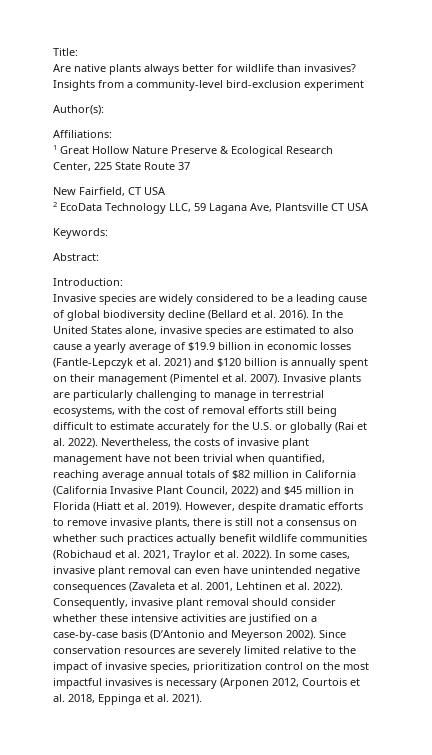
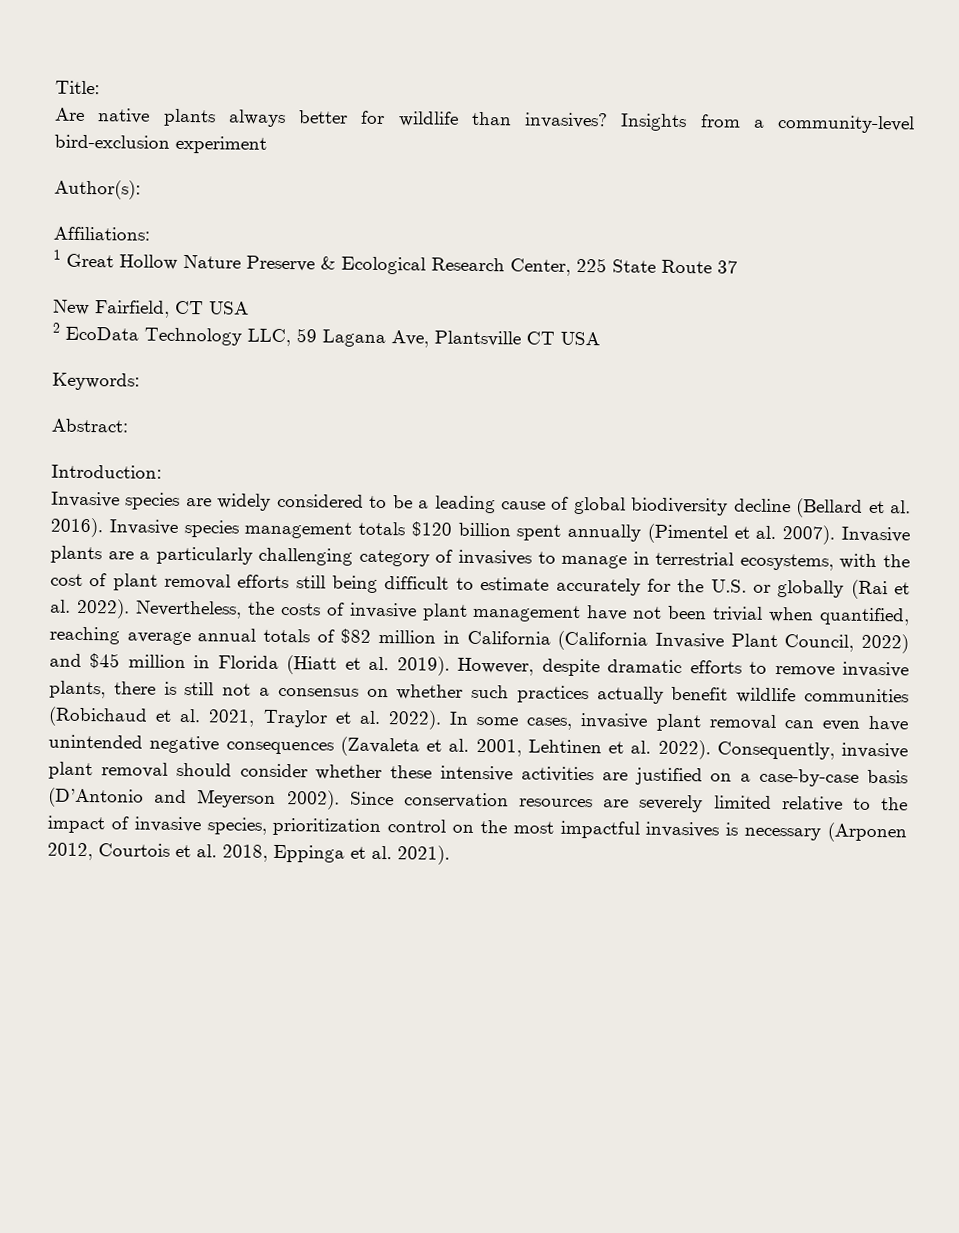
- In the United States alone, invasive species are estimated to also cause a yearly average of $19.9 billion in economic losses (Fantle-Lepczyk et al. 2021) and $120 billion is annually spent on their management (Pimentel et al. 2007).
+ Invasive species management totals $120 billion spent annually (Pimentel et al. 2007).
- Invasive plants are particularly challenging to manage in terrestrial ecosystems, with the cost of removal efforts still being difficult to estimate accurately for the U.S. or globally (Rai et al. 2022).
+ Invasive plants are a particularly challenging category of invasives to manage in terrestrial ecosystems, with the cost of plant removal efforts still being difficult to estimate accurately for the U.S. or globally (Rai et al. 2022).

